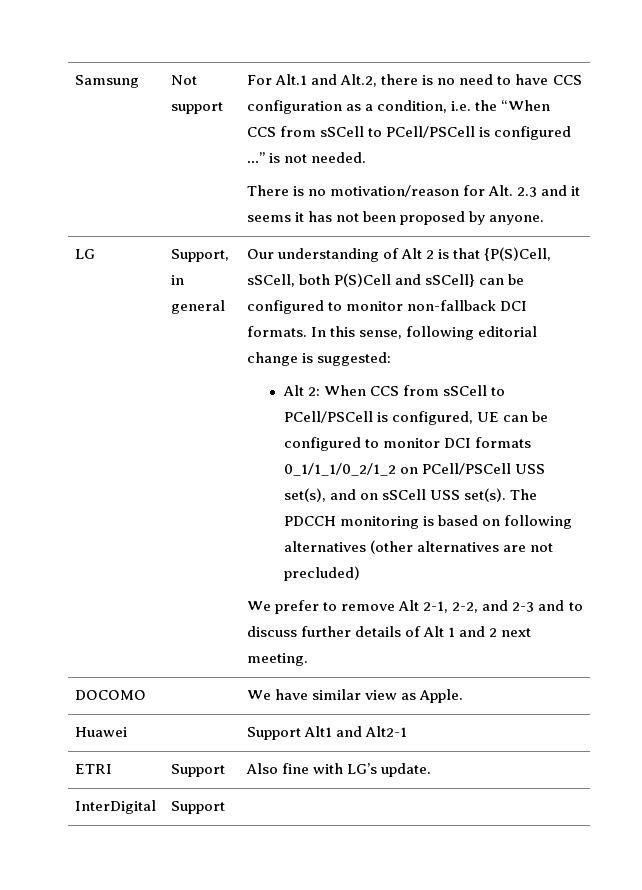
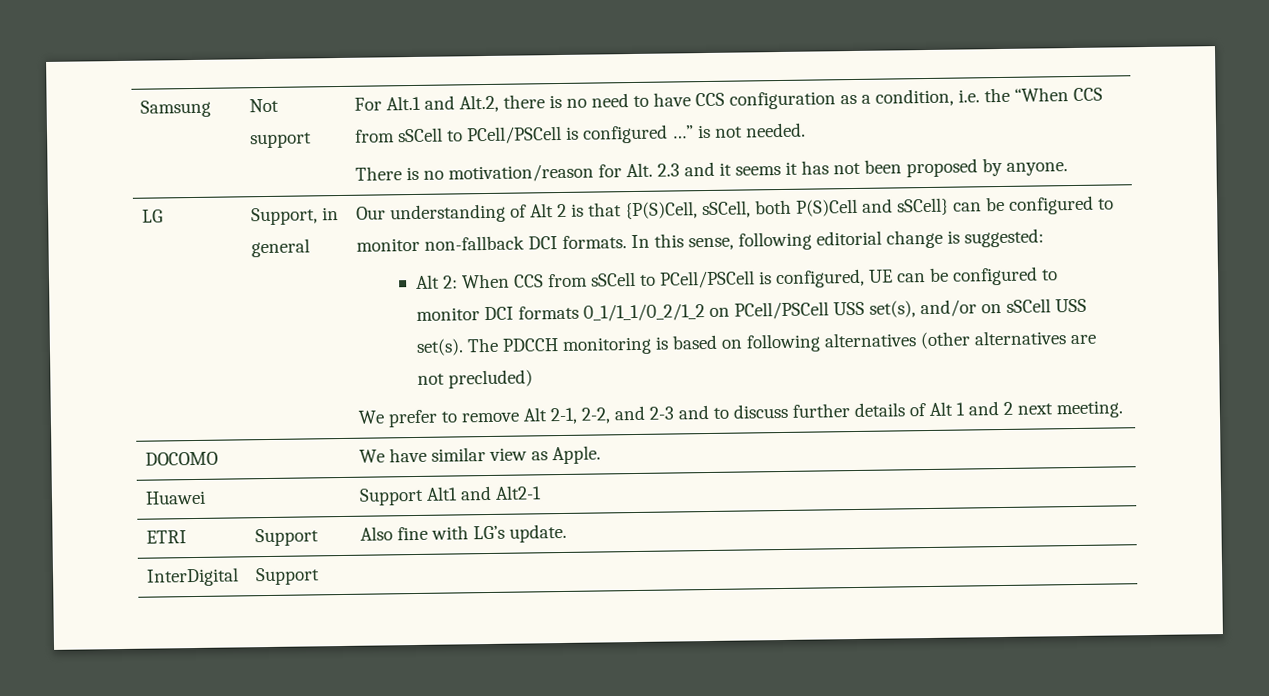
- Alt 2: When CCS from sSCell to PCell/PSCell is configured, UE can be configured to monitor DCI formats 0_1/1_1/0_2/1_2 on PCell/PSCell USS set(s), and on sSCell USS set(s).
+ Alt 2: When CCS from sSCell to PCell/PSCell is configured, UE can be configured to monitor DCI formats 0_1/1_1/0_2/1_2 on PCell/PSCell USS set(s), and/or on sSCell USS set(s).

